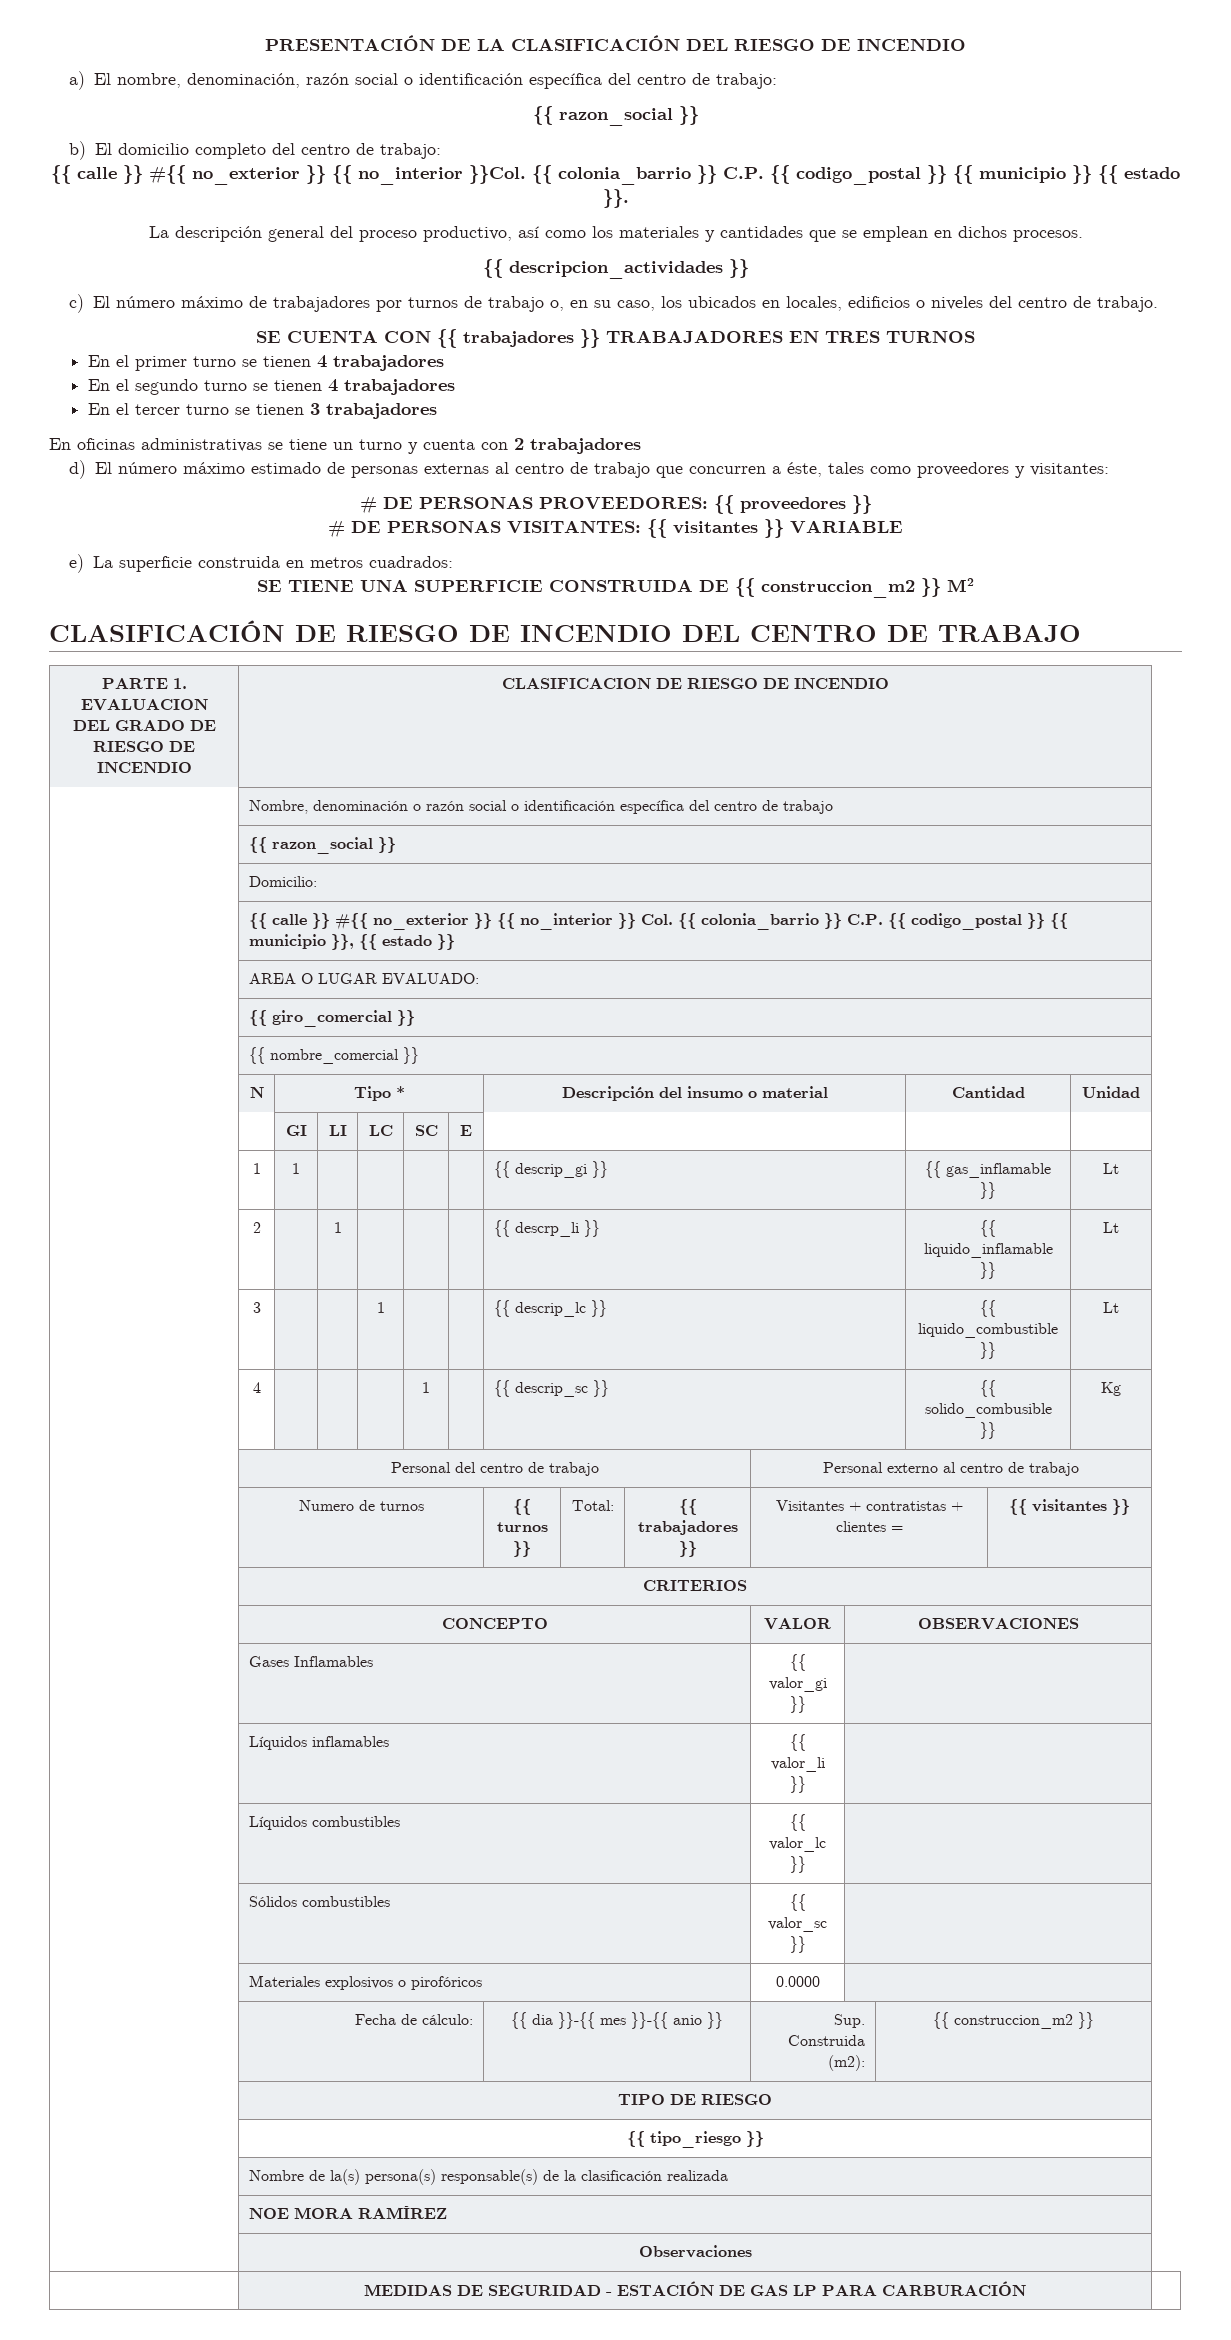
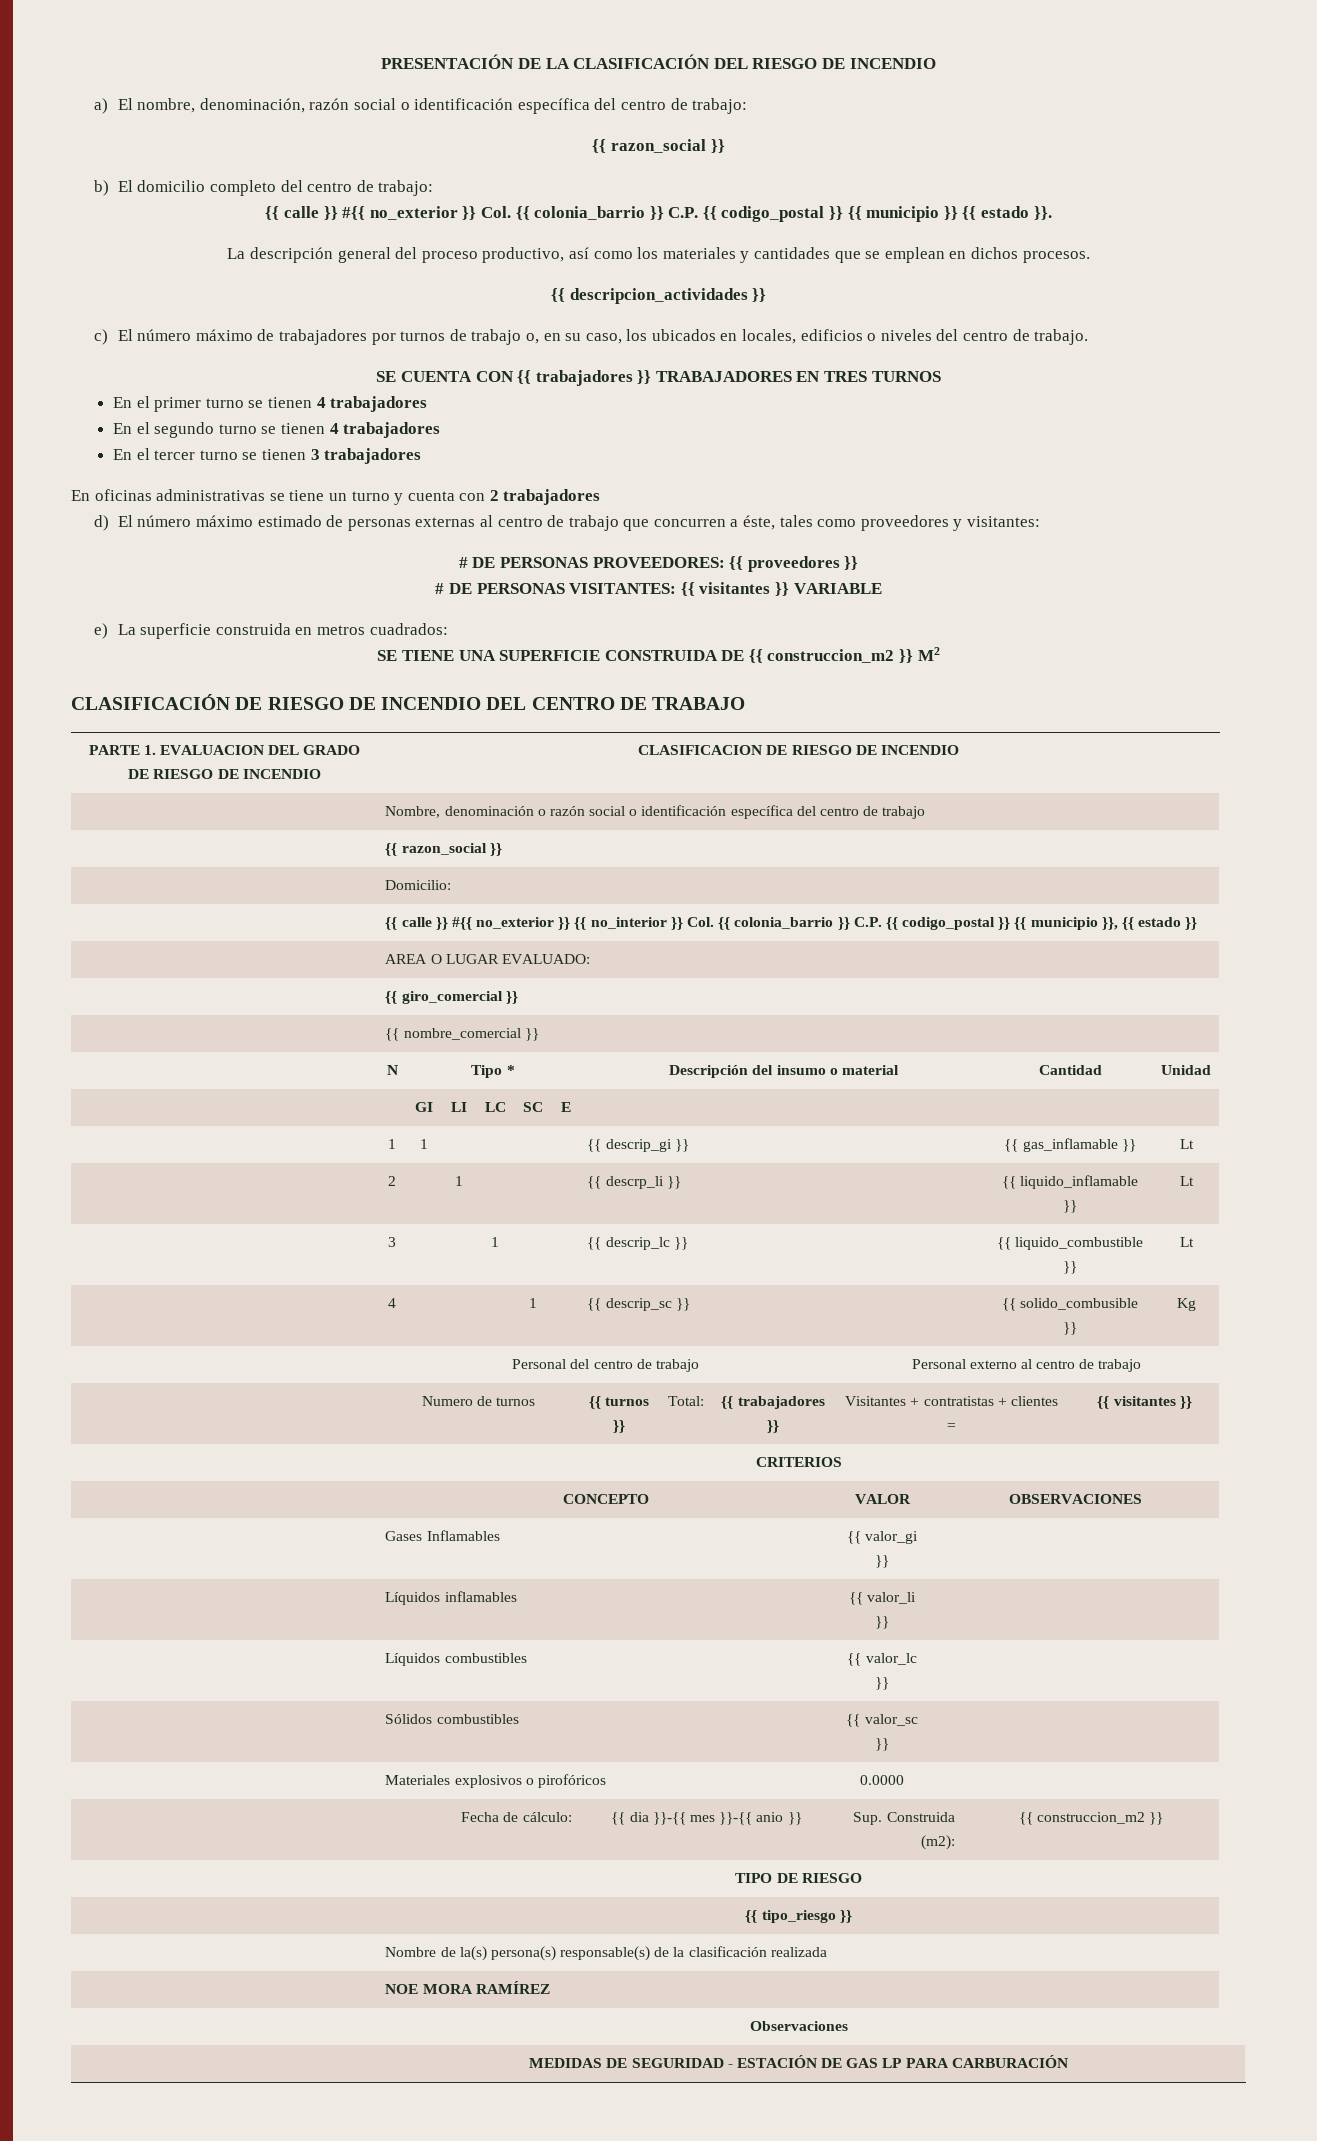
- {{ calle }} #{{ no_exterior }} {{ no_interior }}Col. {{ colonia_barrio }} C.P. {{ codigo_postal }} {{ municipio }} {{ estado }}.
+ {{ calle }} #{{ no_exterior }} Col. {{ colonia_barrio }} C.P. {{ codigo_postal }} {{ municipio }} {{ estado }}.

